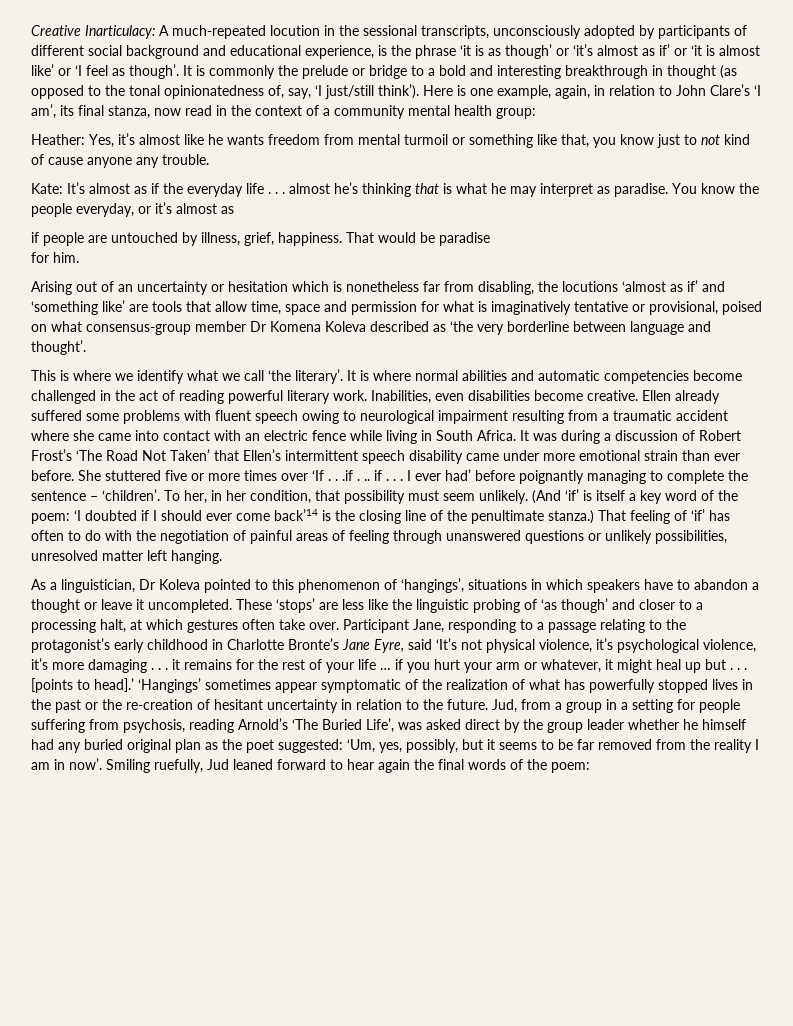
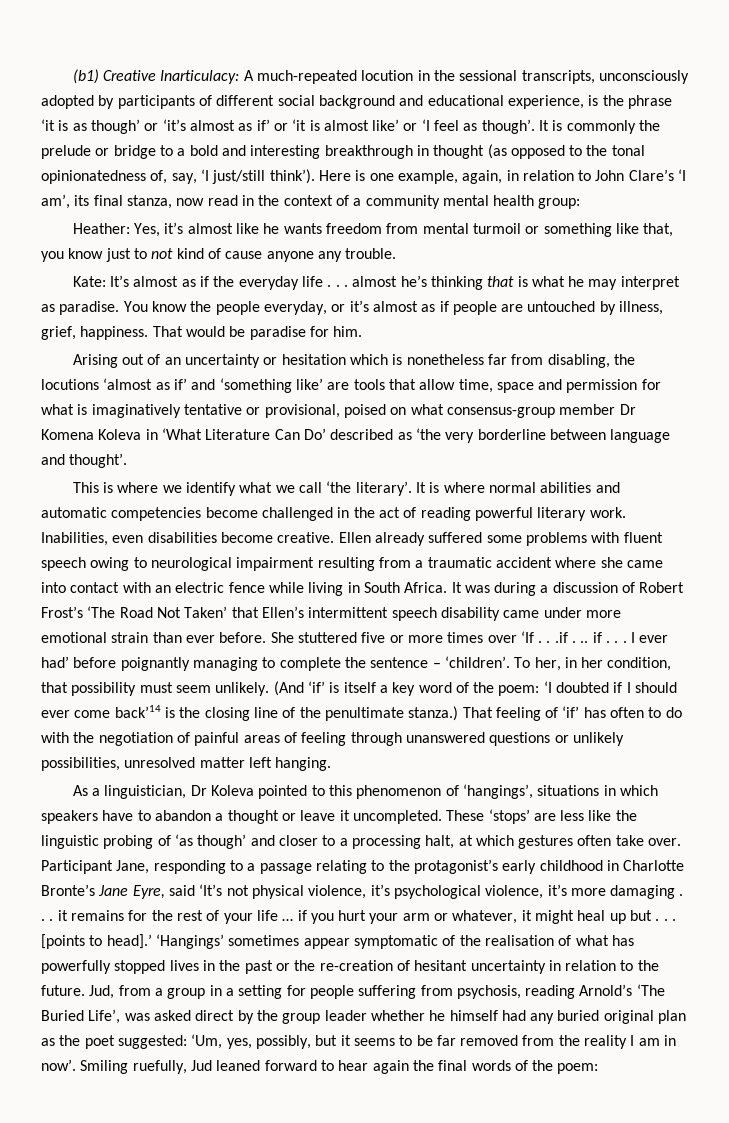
- Creative Inarticulacy: A much-repeated locution in the sessional transcripts, unconsciously adopted by participants of different social background and educational experience, is the phrase ‘it is as though’ or ‘it’s almost as if’ or ‘it is almost like’ or ‘I feel as though’.
+ (b1) Creative Inarticulacy: A much-repeated locution in the sessional transcripts, unconsciously adopted by participants of different social background and educational experience, is the phrase ‘it is as though’ or ‘it’s almost as if’ or ‘it is almost like’ or ‘I feel as though’.
- You know the people everyday, or it’s almost as
- if people are untouched by illness, grief, happiness.
+ You know the people everyday, or it’s almost as if people are untouched by illness, grief, happiness.
- That would be paradise
- for him.
+ That would be paradise for him.
- Arising out of an uncertainty or hesitation which is nonetheless far from disabling, the locutions ‘almost as if’ and ‘something like’ are tools that allow time, space and permission for what is imaginatively tentative or provisional, poised on what consensus-group member Dr Komena Koleva described as ‘the very borderline between language and thought’.
+ Arising out of an uncertainty or hesitation which is nonetheless far from disabling, the locutions ‘almost as if’ and ‘something like’ are tools that allow time, space and permission for what is imaginatively tentative or provisional, poised on what consensus-group member Dr Komena Koleva in ‘What Literature Can Do’ described as ‘the very borderline between language and thought’.
- ‘Hangings’ sometimes appear symptomatic of the realization of what has powerfully stopped lives in the past or the re-creation of hesitant uncertainty in relation to the future.
+ ‘Hangings’ sometimes appear symptomatic of the realisation of what has powerfully stopped lives in the past or the re-creation of hesitant uncertainty in relation to the future.

